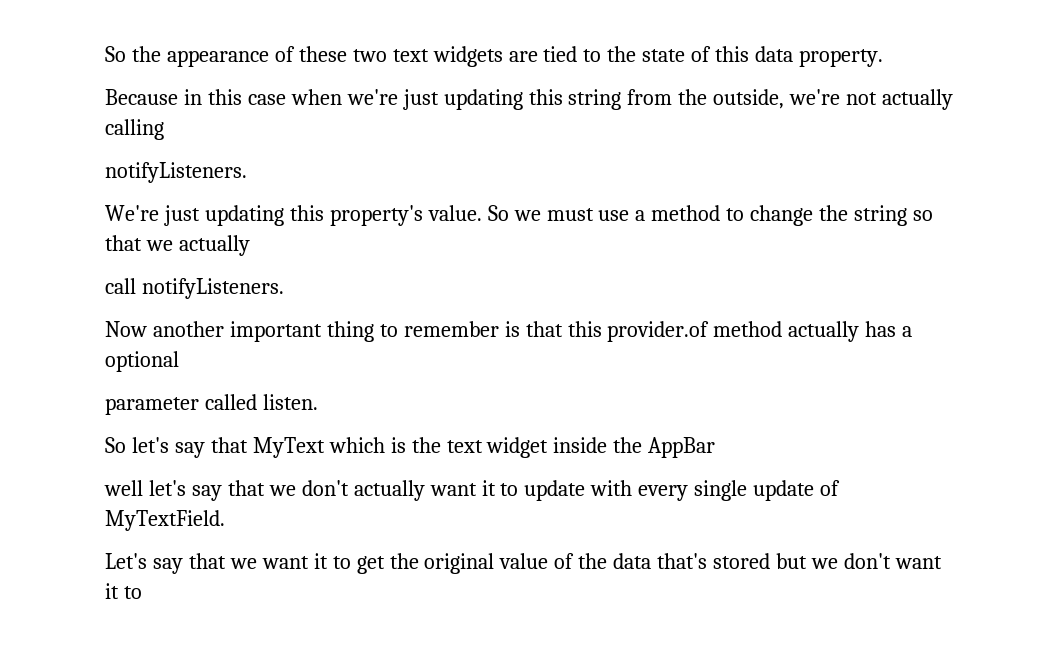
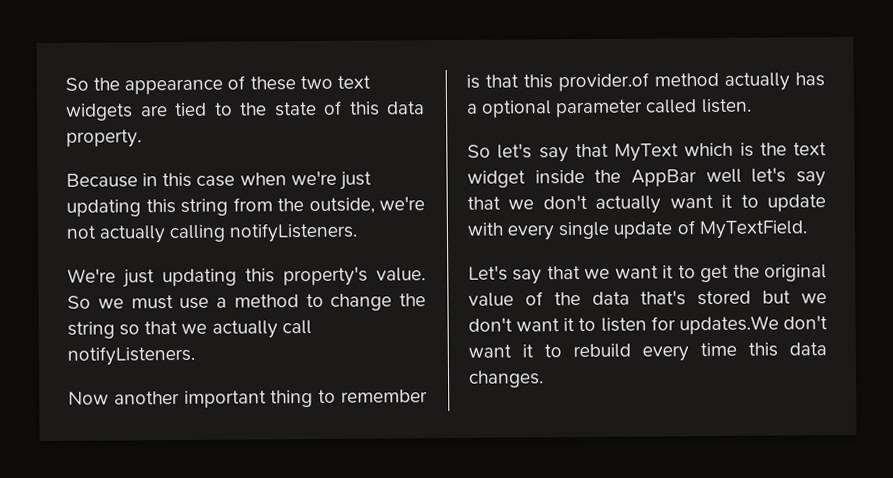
- Because in this case when we're just updating this string from the outside, we're not actually calling
- notifyListeners.
+ Because in this case when we're just updating this string from the outside, we're not actually calling notifyListeners.
- So we must use a method to change the string so that we actually
- call notifyListeners.
+ So we must use a method to change the string so that we actually call notifyListeners.
- Now another important thing to remember is that this provider.of method actually has a optional
- parameter called listen.
+ Now another important thing to remember is that this provider.of method actually has a optional parameter called listen.
- So let's say that MyText which is the text widget inside the AppBar
- well let's say that we don't actually want it to update with every single update of MyTextField.
+ So let's say that MyText which is the text widget inside the AppBar well let's say that we don't actually want it to update with every single update of MyTextField.
- Let's say that we want it to get the original value of the data that's stored but we don't want it to
+ Let's say that we want it to get the original value of the data that's stored but we don't want it to listen for updates.We don't want it to rebuild every time this data changes.

